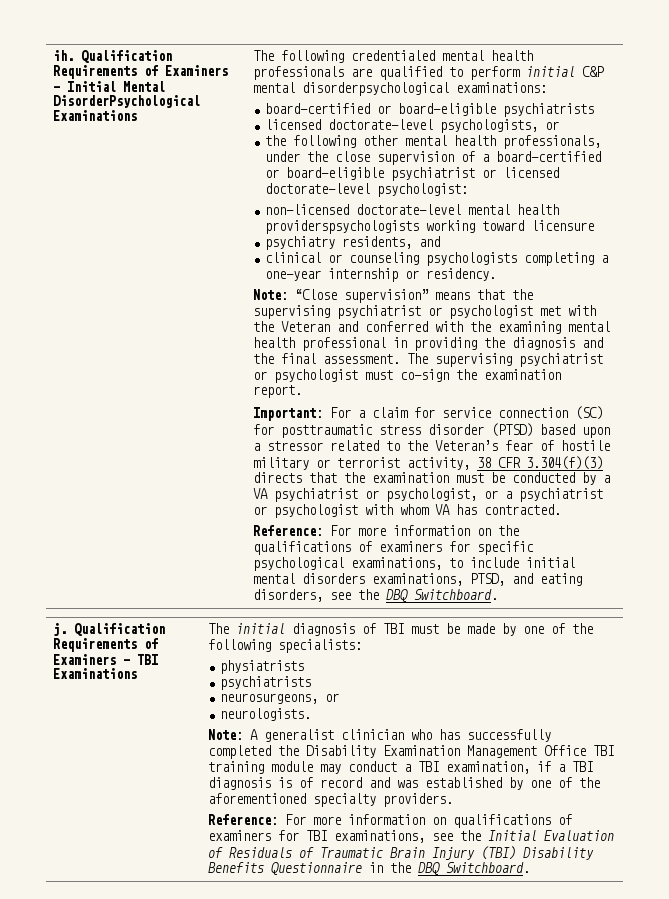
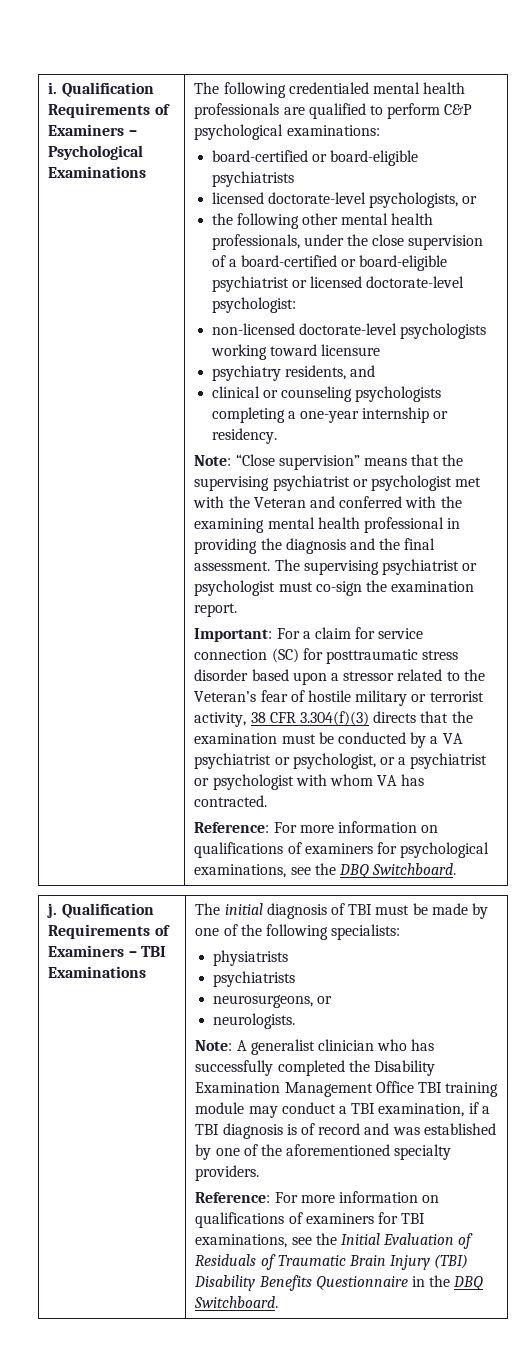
- ih. Qualification Requirements of Examiners – Initial Mental DisorderPsychological Examinations
+ i. Qualification Requirements of Examiners – Psychological Examinations
- The following credentialed mental health professionals are qualified to perform initial C&P mental disorderpsychological examinations:
+ The following credentialed mental health professionals are qualified to perform C&P psychological examinations:
- non-licensed doctorate-level mental health providerspsychologists working toward licensure
+ non-licensed doctorate-level psychologists working toward licensure
- Important: For a claim for service connection (SC) for posttraumatic stress disorder (PTSD) based upon a stressor related to the Veteran’s fear of hostile military or terrorist activity, 38 CFR 3.304(f)(3) directs that the examination must be conducted by a VA psychiatrist or psychologist, or a psychiatrist or psychologist with whom VA has contracted.
+ Important: For a claim for service connection (SC) for posttraumatic stress disorder based upon a stressor related to the Veteran’s fear of hostile military or terrorist activity, 38 CFR 3.304(f)(3) directs that the examination must be conducted by a VA psychiatrist or psychologist, or a psychiatrist or psychologist with whom VA has contracted.
- Reference: For more information on the qualifications of examiners for specific psychological examinations, to include initial mental disorders examinations, PTSD, and eating disorders, see the DBQ Switchboard.
+ Reference: For more information on qualifications of examiners for psychological examinations, see the DBQ Switchboard.

